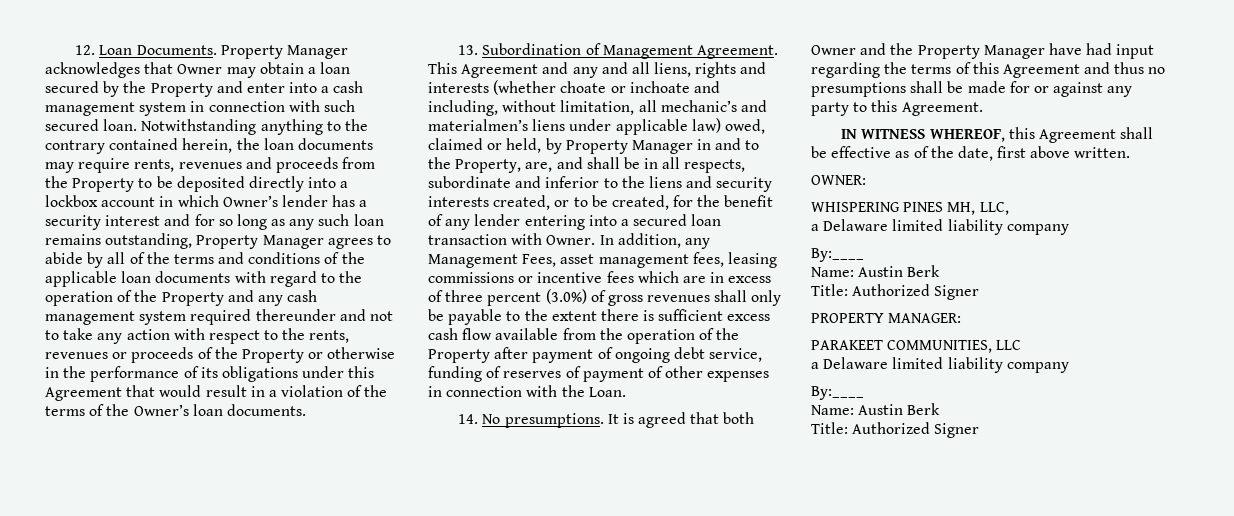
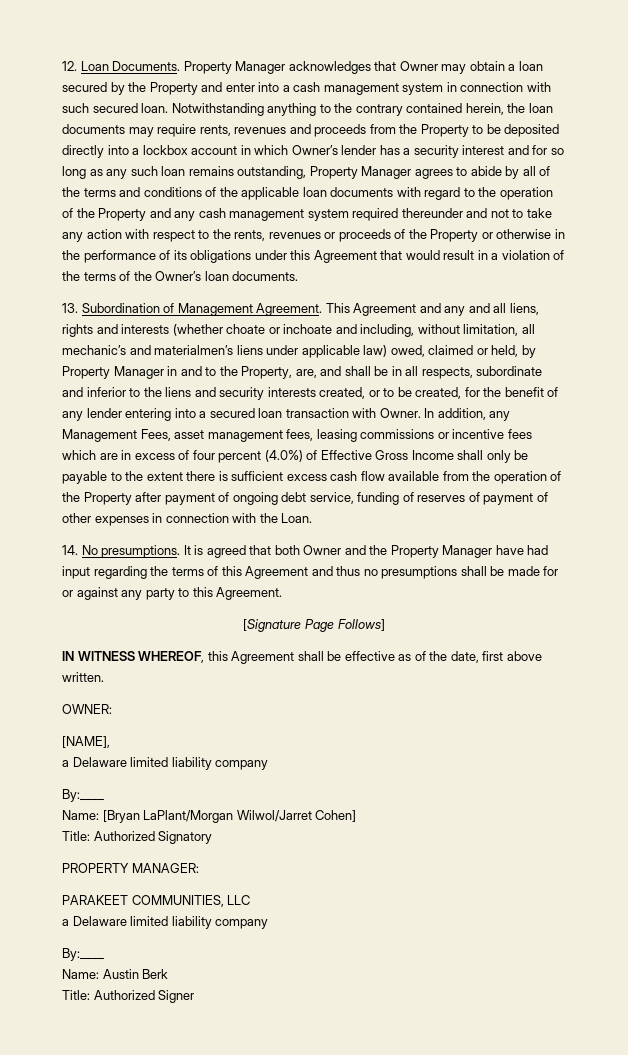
- In addition, any Management Fees, asset management fees, leasing commissions or incentive fees which are in excess of three percent (3.0%) of gross revenues shall only be payable to the extent there is sufficient excess cash flow available from the operation of the Property after payment of ongoing debt service, funding of reserves of payment of other expenses in connection with the Loan.
+ In addition, any Management Fees, asset management fees, leasing commissions or incentive fees which are in excess of four percent (4.0%) of Effective Gross Income shall only be payable to the extent there is sufficient excess cash flow available from the operation of the Property after payment of ongoing debt service, funding of reserves of payment of other expenses in connection with the Loan.
+ [Signature Page Follows]
- WHISPERING PINES MH, LLC,
+ [NAME],
  a Delaware limited liability company
  By:____
- Name: Austin Berk
- Title: Authorized Signer
+ Name: [Bryan LaPlant/Morgan Wilwol/Jarret Cohen]
+ Title: Authorized Signatory

